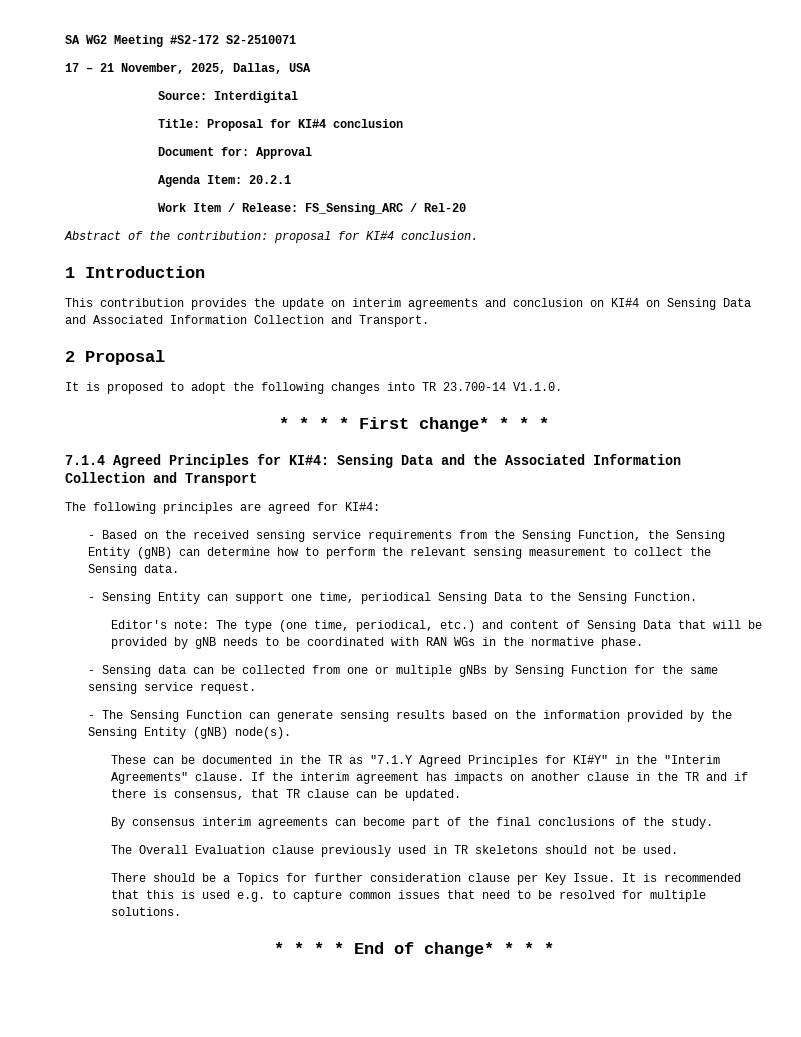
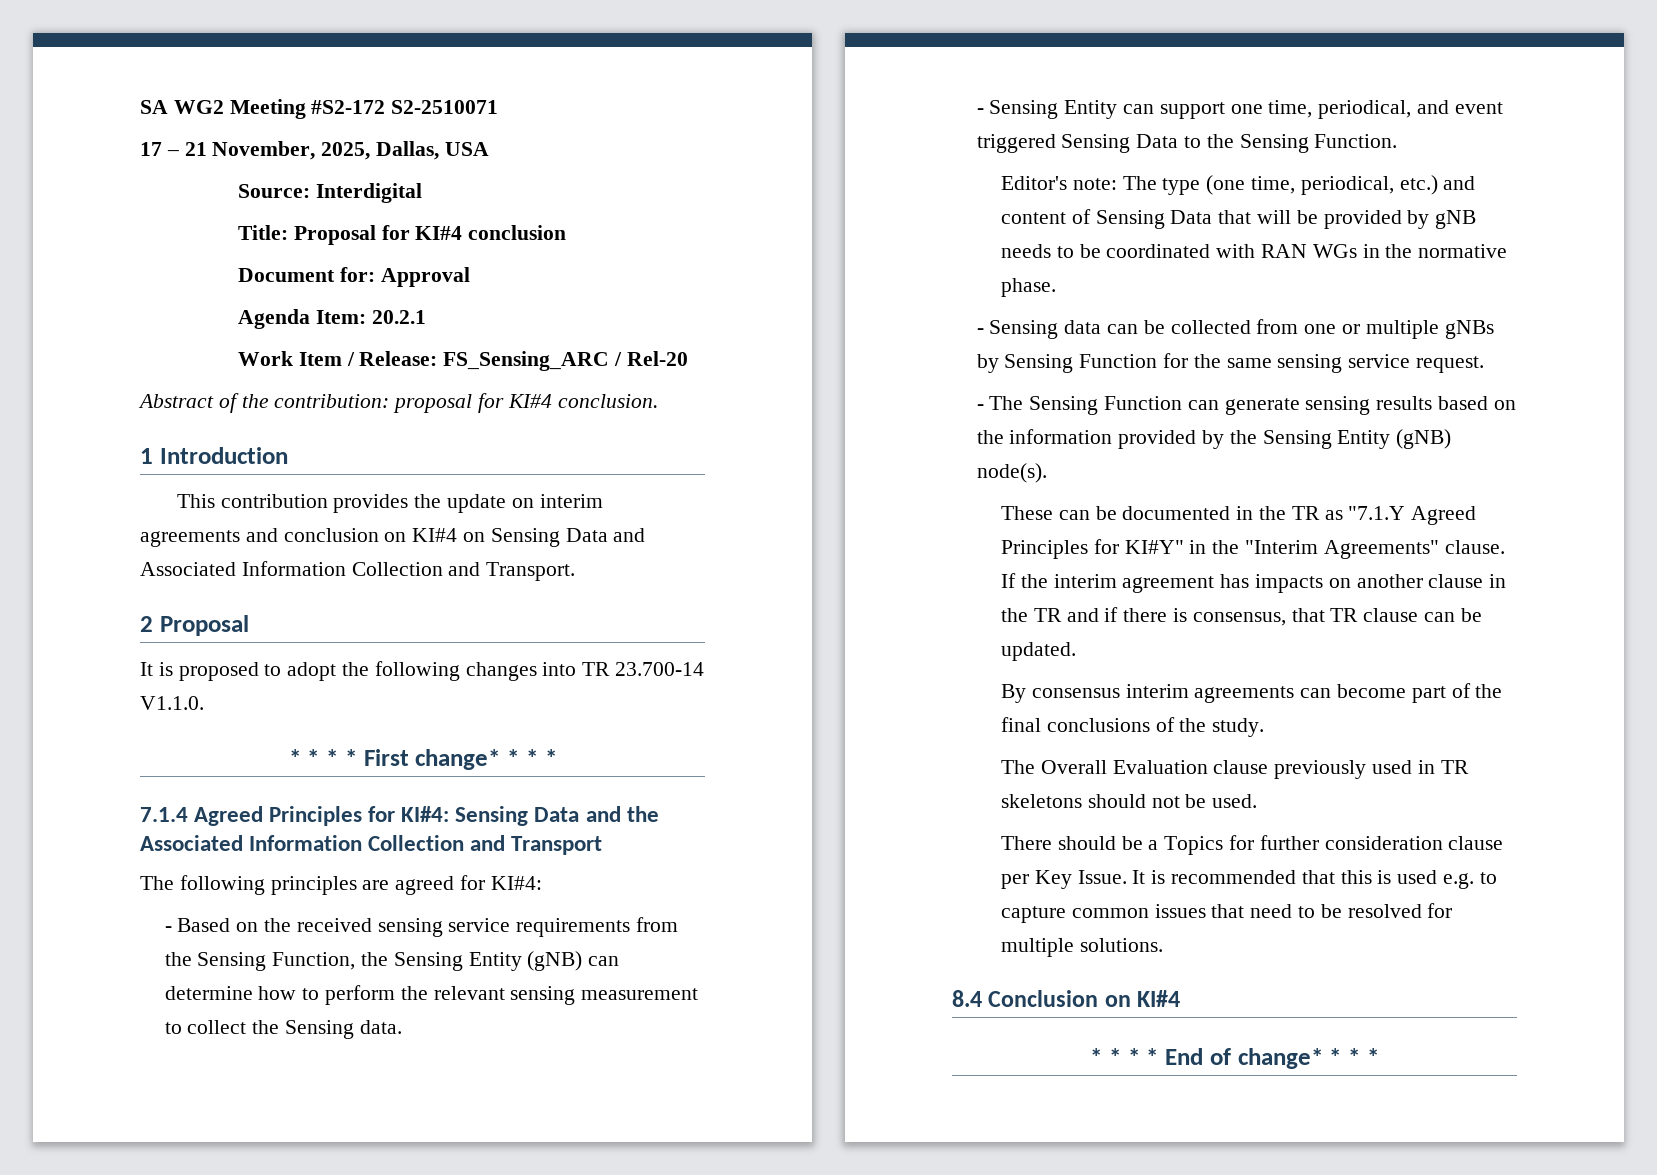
- - Sensing Entity can support one time, periodical Sensing Data to the Sensing Function.
+ - Sensing Entity can support one time, periodical, and event triggered Sensing Data to the Sensing Function.
+ 8.4 Conclusion on KI#4

